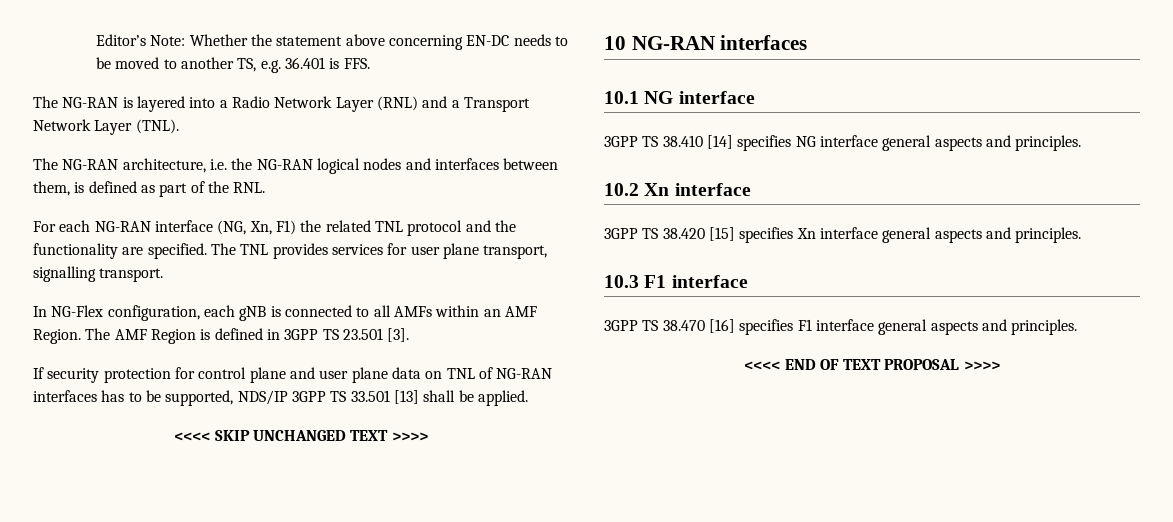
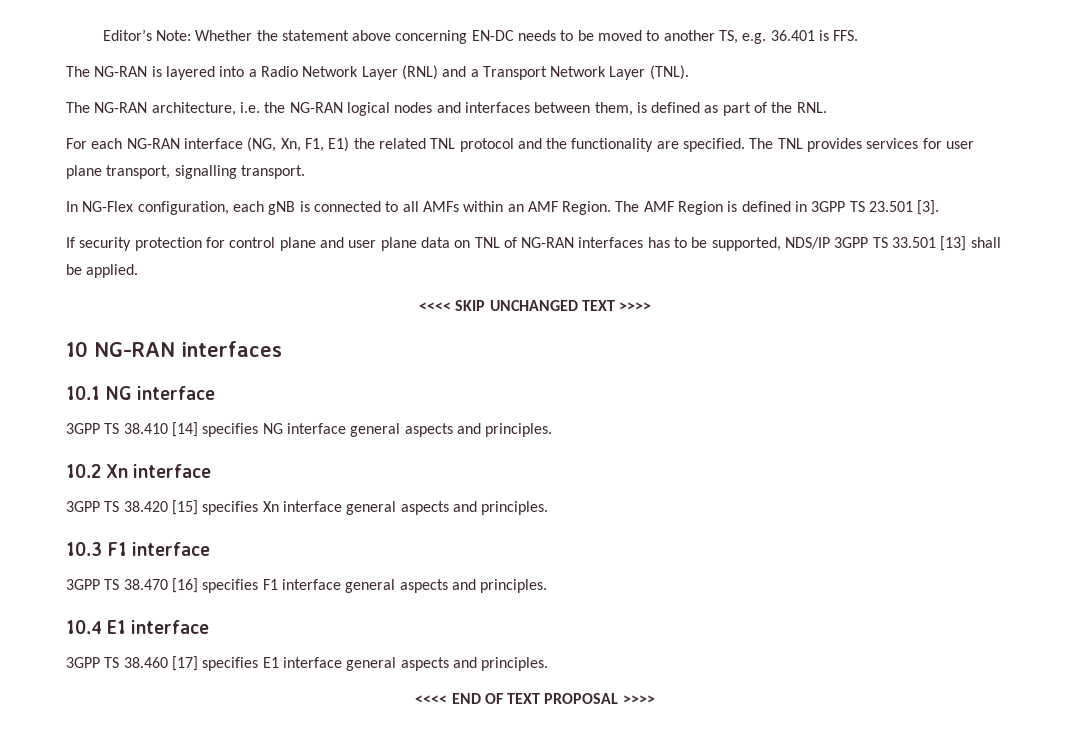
- For each NG-RAN interface (NG, Xn, F1) the related TNL protocol and the functionality are specified.
+ For each NG-RAN interface (NG, Xn, F1, E1) the related TNL protocol and the functionality are specified.
+ 10.4 E1 interface
+ 3GPP TS 38.460 [17] specifies E1 interface general aspects and principles.

